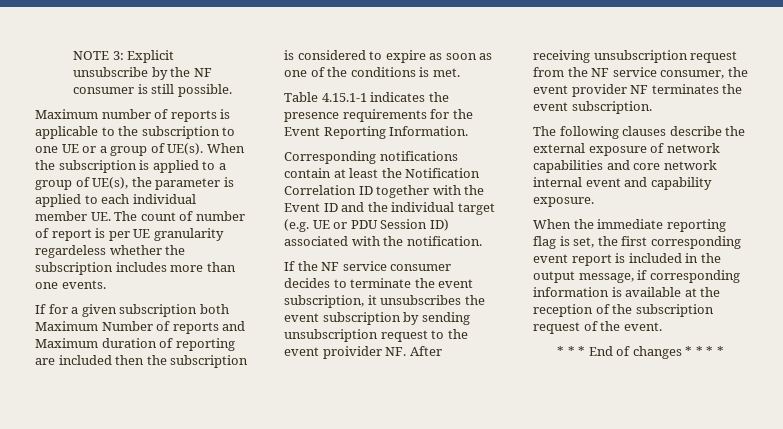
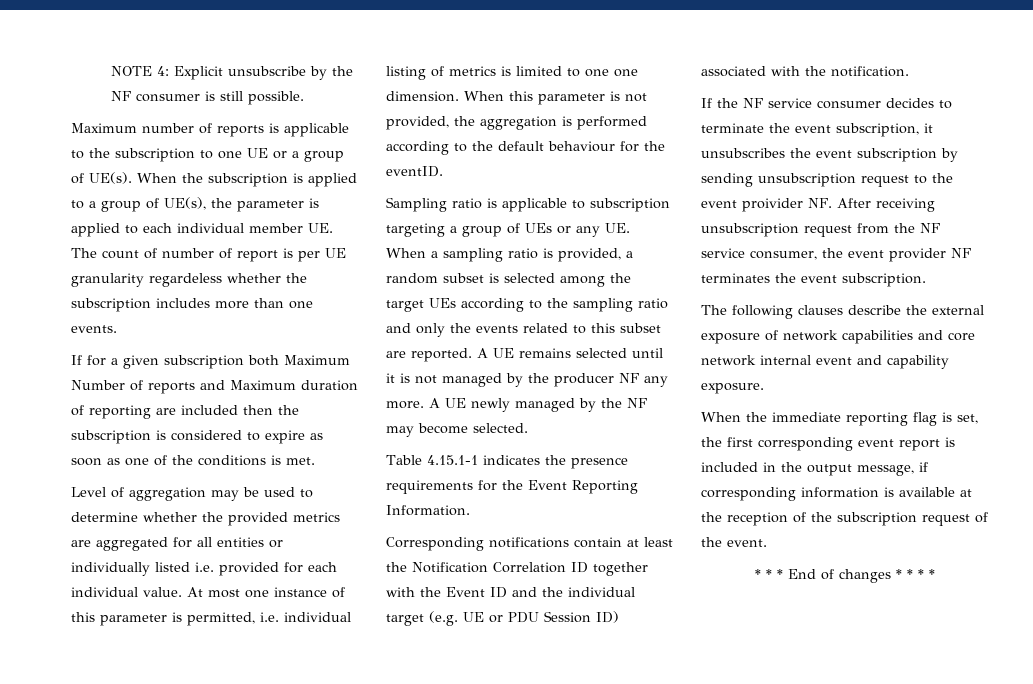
- NOTE 3: Explicit unsubscribe by the NF consumer is still possible.
+ NOTE 4: Explicit unsubscribe by the NF consumer is still possible.
+ Level of aggregation may be used to determine whether the provided metrics are aggregated for all entities or individually listed i.e. provided for each individual value. At most one instance of this parameter is permitted, i.e. individual listing of metrics is limited to one one dimension. When this parameter is not provided, the aggregation is performed according to the default behaviour for the eventID.
+ Sampling ratio is applicable to subscription targeting a group of UEs or any UE. When a sampling ratio is provided, a random subset is selected among the target UEs according to the sampling ratio and only the events related to this subset are reported. A UE remains selected until it is not managed by the producer NF any more. A UE newly managed by the NF may become selected.

